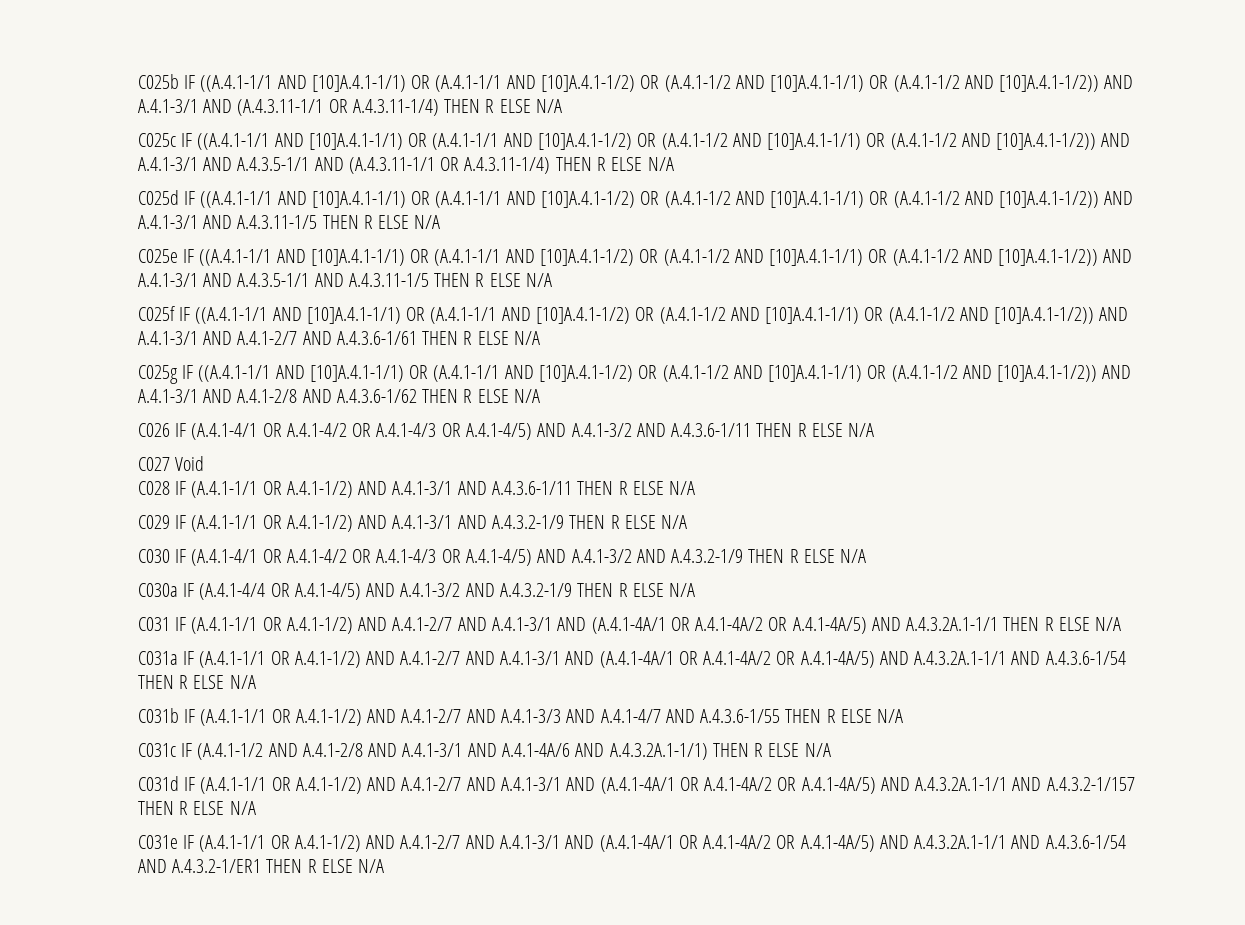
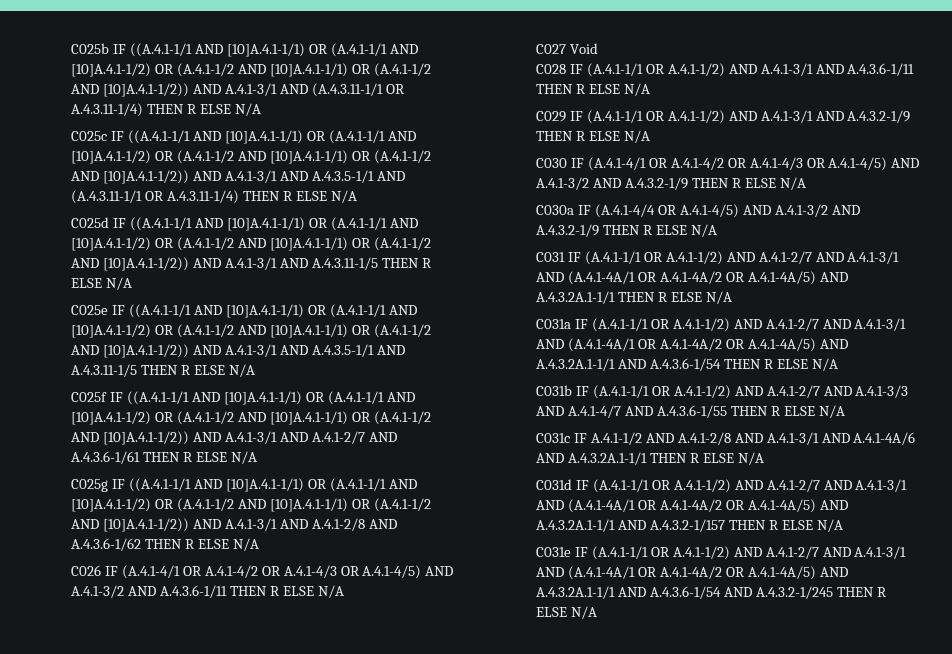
- C031c IF (A.4.1-1/2 AND A.4.1-2/8 AND A.4.1-3/1 AND A.4.1-4A/6 AND A.4.3.2A.1-1/1) THEN R ELSE N/A
+ C031c IF A.4.1-1/2 AND A.4.1-2/8 AND A.4.1-3/1 AND A.4.1-4A/6 AND A.4.3.2A.1-1/1 THEN R ELSE N/A
- C031e IF (A.4.1-1/1 OR A.4.1-1/2) AND A.4.1-2/7 AND A.4.1-3/1 AND (A.4.1-4A/1 OR A.4.1-4A/2 OR A.4.1-4A/5) AND A.4.3.2A.1-1/1 AND A.4.3.6-1/54 AND A.4.3.2-1/ER1 THEN R ELSE N/A
+ C031e IF (A.4.1-1/1 OR A.4.1-1/2) AND A.4.1-2/7 AND A.4.1-3/1 AND (A.4.1-4A/1 OR A.4.1-4A/2 OR A.4.1-4A/5) AND A.4.3.2A.1-1/1 AND A.4.3.6-1/54 AND A.4.3.2-1/245 THEN R ELSE N/A

